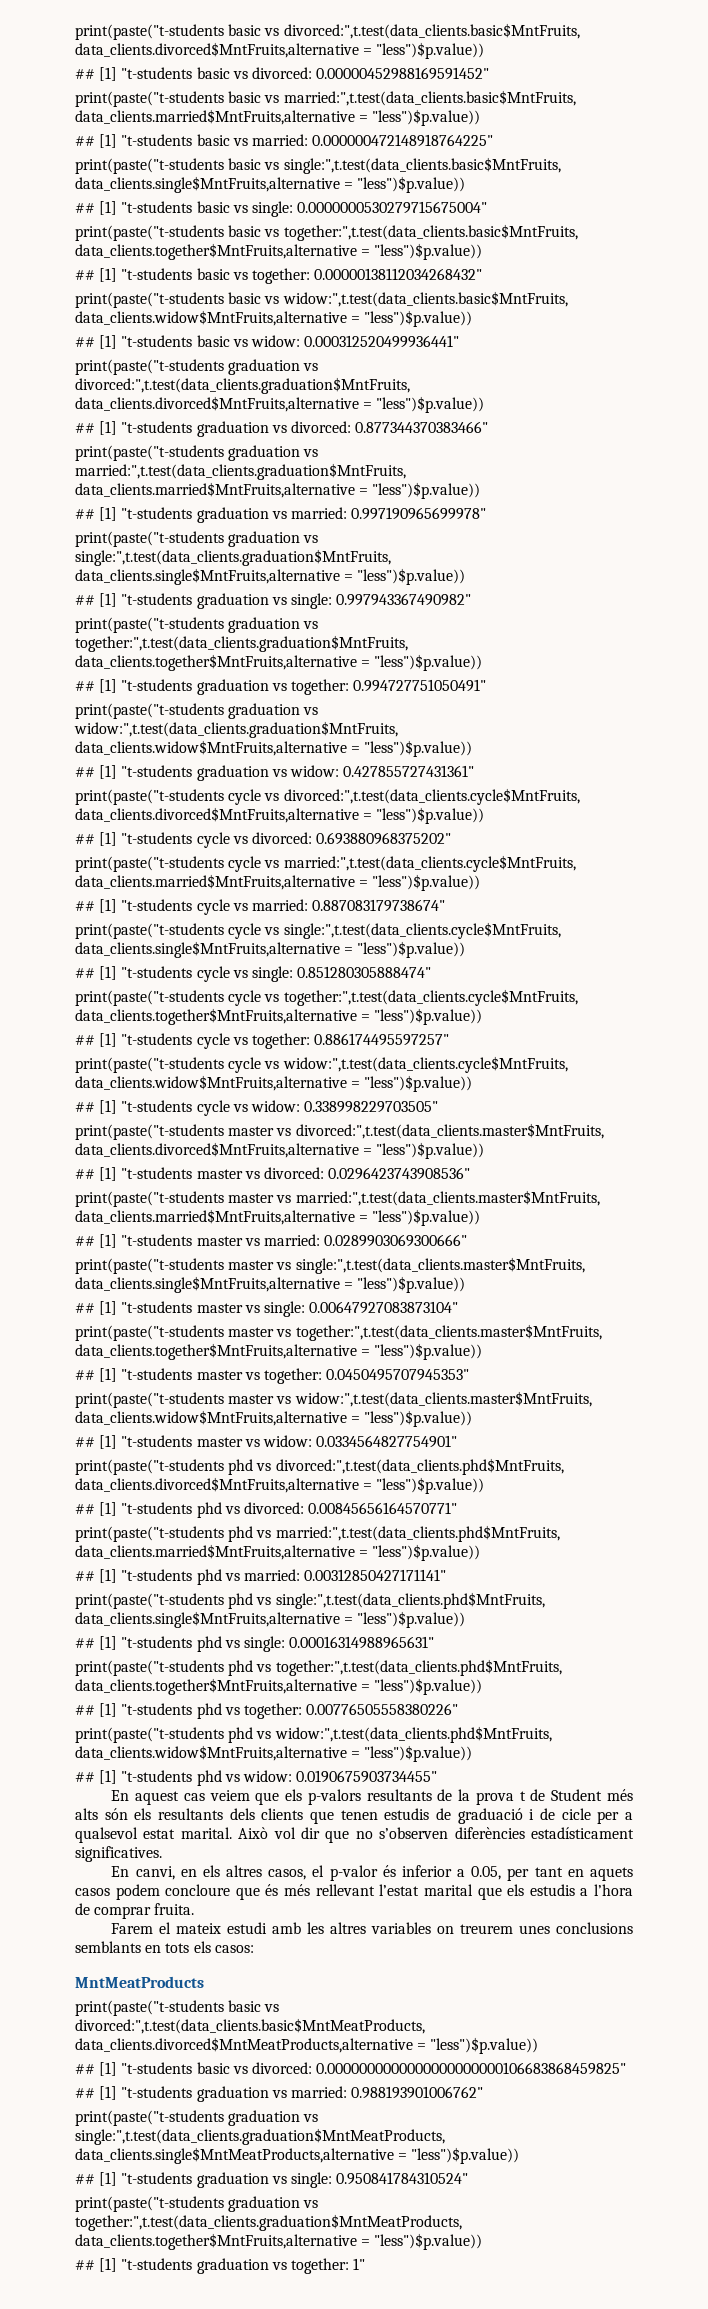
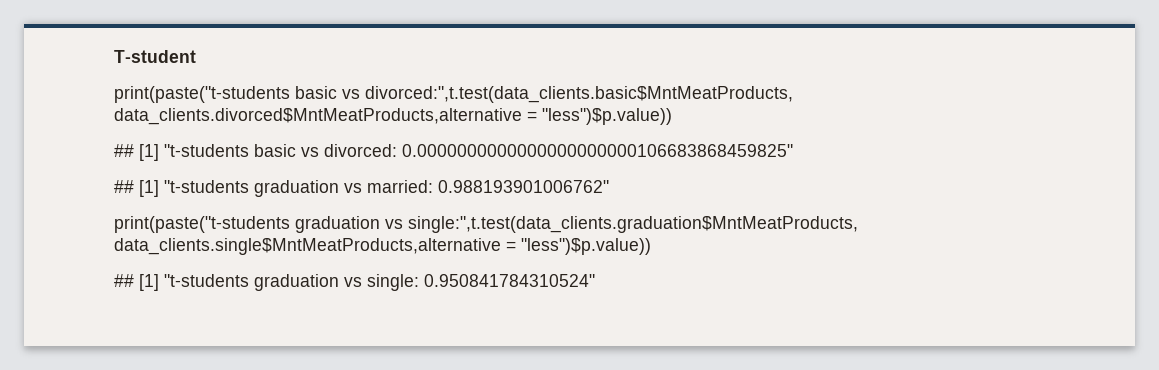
- print(paste("t-students basic vs divorced:",t.test(data_clients.basic$MntFruits, data_clients.divorced$MntFruits,alternative = "less")$p.value))
- ## [1] "t-students basic vs divorced: 0.00000452988169591452"
- print(paste("t-students basic vs married:",t.test(data_clients.basic$MntFruits, data_clients.married$MntFruits,alternative = "less")$p.value))
- ## [1] "t-students basic vs married: 0.000000472148918764225"
- print(paste("t-students basic vs single:",t.test(data_clients.basic$MntFruits, data_clients.single$MntFruits,alternative = "less")$p.value))
- ## [1] "t-students basic vs single: 0.0000000530279715675004"
- print(paste("t-students basic vs together:",t.test(data_clients.basic$MntFruits, data_clients.together$MntFruits,alternative = "less")$p.value))
- ## [1] "t-students basic vs together: 0.00000138112034268432"
- print(paste("t-students basic vs widow:",t.test(data_clients.basic$MntFruits, data_clients.widow$MntFruits,alternative = "less")$p.value))
- ## [1] "t-students basic vs widow: 0.000312520499936441"
- print(paste("t-students graduation vs divorced:",t.test(data_clients.graduation$MntFruits, data_clients.divorced$MntFruits,alternative = "less")$p.value))
- ## [1] "t-students graduation vs divorced: 0.877344370383466"
- print(paste("t-students graduation vs married:",t.test(data_clients.graduation$MntFruits, data_clients.married$MntFruits,alternative = "less")$p.value))
- ## [1] "t-students graduation vs married: 0.997190965699978"
- print(paste("t-students graduation vs single:",t.test(data_clients.graduation$MntFruits, data_clients.single$MntFruits,alternative = "less")$p.value))
- ## [1] "t-students graduation vs single: 0.997943367490982"
- print(paste("t-students graduation vs together:",t.test(data_clients.graduation$MntFruits, data_clients.together$MntFruits,alternative = "less")$p.value))
- ## [1] "t-students graduation vs together: 0.994727751050491"
- print(paste("t-students graduation vs widow:",t.test(data_clients.graduation$MntFruits, data_clients.widow$MntFruits,alternative = "less")$p.value))
- ## [1] "t-students graduation vs widow: 0.427855727431361"
- print(paste("t-students cycle vs divorced:",t.test(data_clients.cycle$MntFruits, data_clients.divorced$MntFruits,alternative = "less")$p.value))
- ## [1] "t-students cycle vs divorced: 0.693880968375202"
- print(paste("t-students cycle vs married:",t.test(data_clients.cycle$MntFruits, data_clients.married$MntFruits,alternative = "less")$p.value))
- ## [1] "t-students cycle vs married: 0.887083179738674"
- print(paste("t-students cycle vs single:",t.test(data_clients.cycle$MntFruits, data_clients.single$MntFruits,alternative = "less")$p.value))
- ## [1] "t-students cycle vs single: 0.851280305888474"
- print(paste("t-students cycle vs together:",t.test(data_clients.cycle$MntFruits, data_clients.together$MntFruits,alternative = "less")$p.value))
- ## [1] "t-students cycle vs together: 0.886174495597257"
- print(paste("t-students cycle vs widow:",t.test(data_clients.cycle$MntFruits, data_clients.widow$MntFruits,alternative = "less")$p.value))
- ## [1] "t-students cycle vs widow: 0.338998229703505"
- print(paste("t-students master vs divorced:",t.test(data_clients.master$MntFruits, data_clients.divorced$MntFruits,alternative = "less")$p.value))
- ## [1] "t-students master vs divorced: 0.0296423743908536"
- print(paste("t-students master vs married:",t.test(data_clients.master$MntFruits, data_clients.married$MntFruits,alternative = "less")$p.value))
- ## [1] "t-students master vs married: 0.0289903069300666"
- print(paste("t-students master vs single:",t.test(data_clients.master$MntFruits, data_clients.single$MntFruits,alternative = "less")$p.value))
- ## [1] "t-students master vs single: 0.00647927083873104"
- print(paste("t-students master vs together:",t.test(data_clients.master$MntFruits, data_clients.together$MntFruits,alternative = "less")$p.value))
- ## [1] "t-students master vs together: 0.0450495707945353"
- print(paste("t-students master vs widow:",t.test(data_clients.master$MntFruits, data_clients.widow$MntFruits,alternative = "less")$p.value))
- ## [1] "t-students master vs widow: 0.0334564827754901"
- print(paste("t-students phd vs divorced:",t.test(data_clients.phd$MntFruits, data_clients.divorced$MntFruits,alternative = "less")$p.value))
- ## [1] "t-students phd vs divorced: 0.00845656164570771"
- print(paste("t-students phd vs married:",t.test(data_clients.phd$MntFruits, data_clients.married$MntFruits,alternative = "less")$p.value))
- ## [1] "t-students phd vs married: 0.00312850427171141"
- print(paste("t-students phd vs single:",t.test(data_clients.phd$MntFruits, data_clients.single$MntFruits,alternative = "less")$p.value))
- ## [1] "t-students phd vs single: 0.00016314988965631"
- print(paste("t-students phd vs together:",t.test(data_clients.phd$MntFruits, data_clients.together$MntFruits,alternative = "less")$p.value))
- ## [1] "t-students phd vs together: 0.00776505558380226"
- print(paste("t-students phd vs widow:",t.test(data_clients.phd$MntFruits, data_clients.widow$MntFruits,alternative = "less")$p.value))
- ## [1] "t-students phd vs widow: 0.0190675903734455"
- En aquest cas veiem que els p-valors resultants de la prova t de Student més alts són els resultants dels clients que tenen estudis de graduació i de cicle per a qualsevol estat marital. Això vol dir que no s’observen diferències estadísticament significatives.
- En canvi, en els altres casos, el p-valor és inferior a 0.05, per tant en aquets casos podem concloure que és més rellevant l’estat marital que els estudis a l’hora de comprar fruita.
- Farem el mateix estudi amb les altres variables on treurem unes conclusions semblants en tots els casos:
- MntMeatProducts
+ T-student
- print(paste("t-students graduation vs together:",t.test(data_clients.graduation$MntMeatProducts, data_clients.together$MntFruits,alternative = "less")$p.value))
- ## [1] "t-students graduation vs together: 1"

